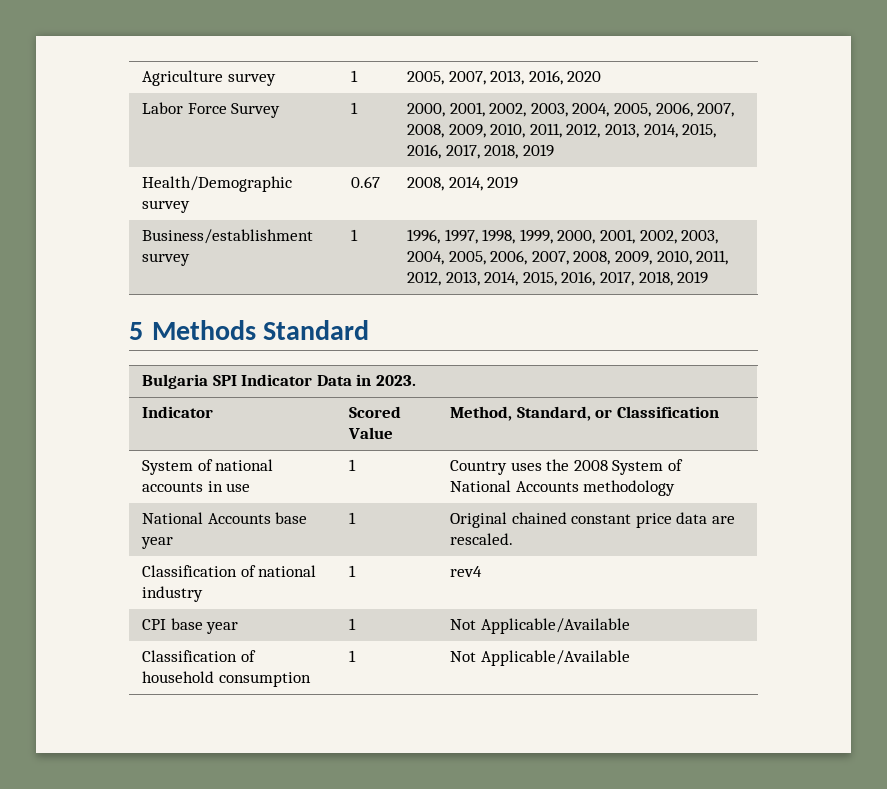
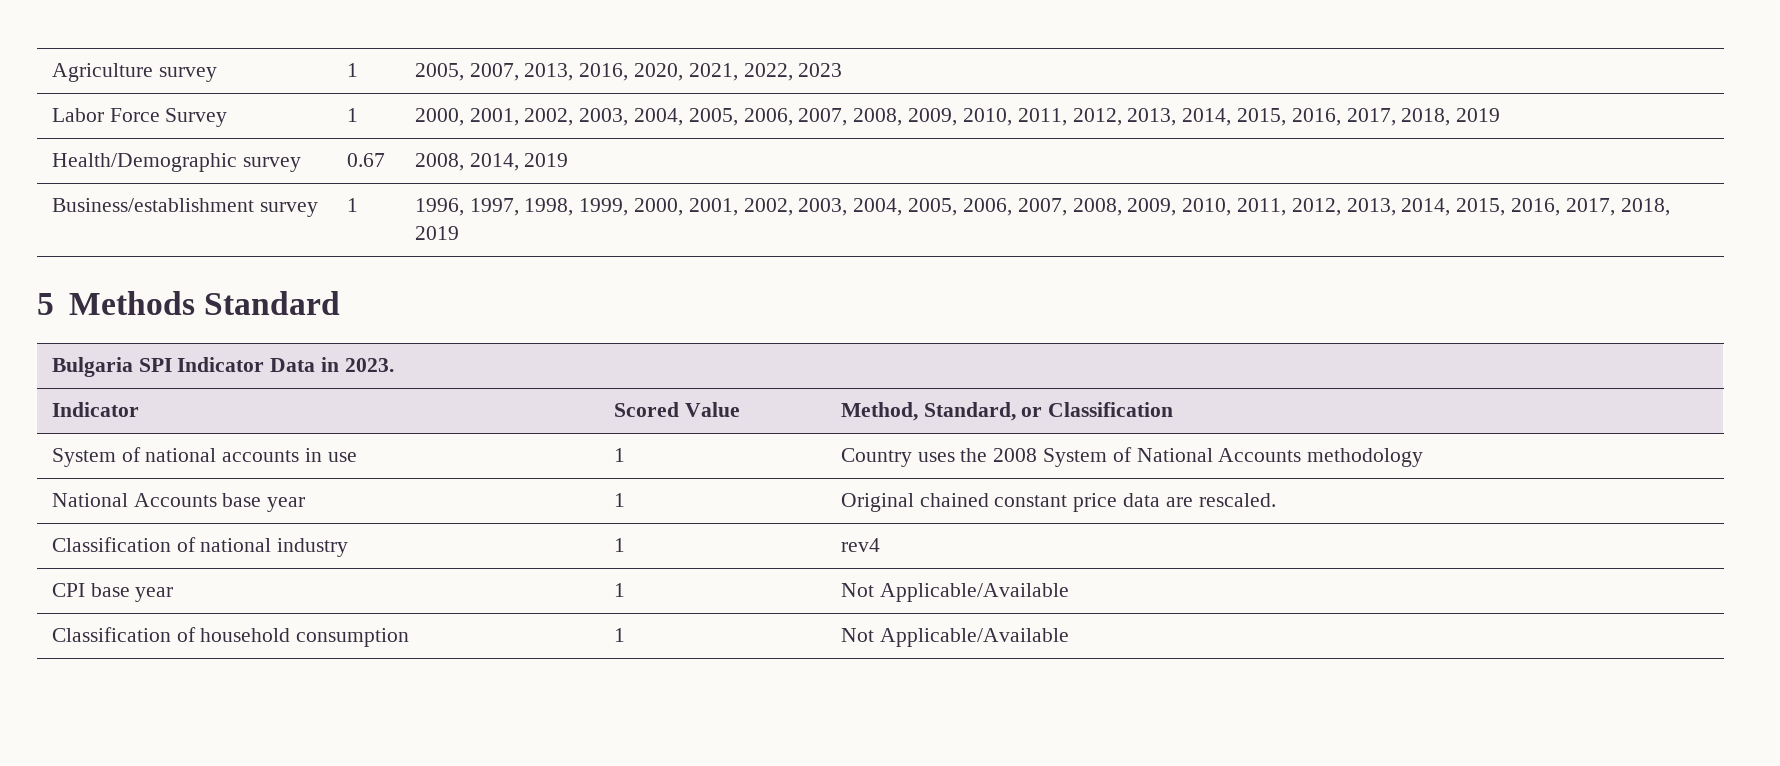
- Agriculture survey | 1 | 2005, 2007, 2013, 2016, 2020
+ Agriculture survey | 1 | 2005, 2007, 2013, 2016, 2020, 2021, 2022, 2023

